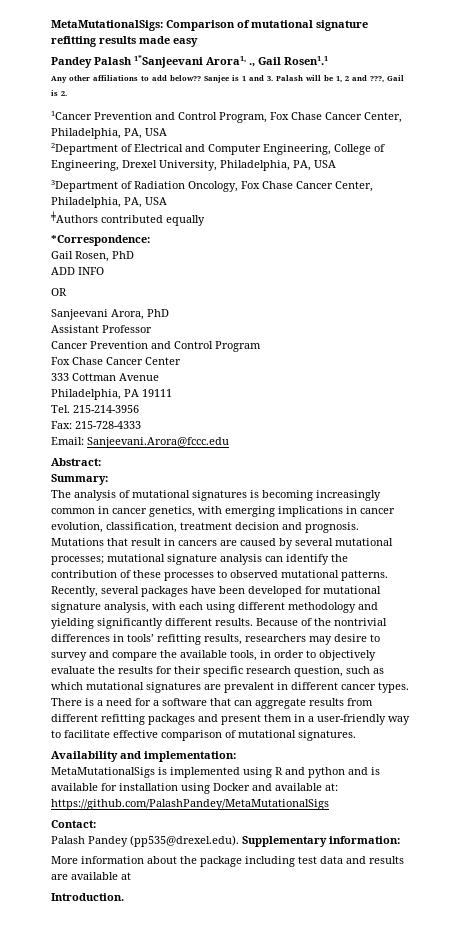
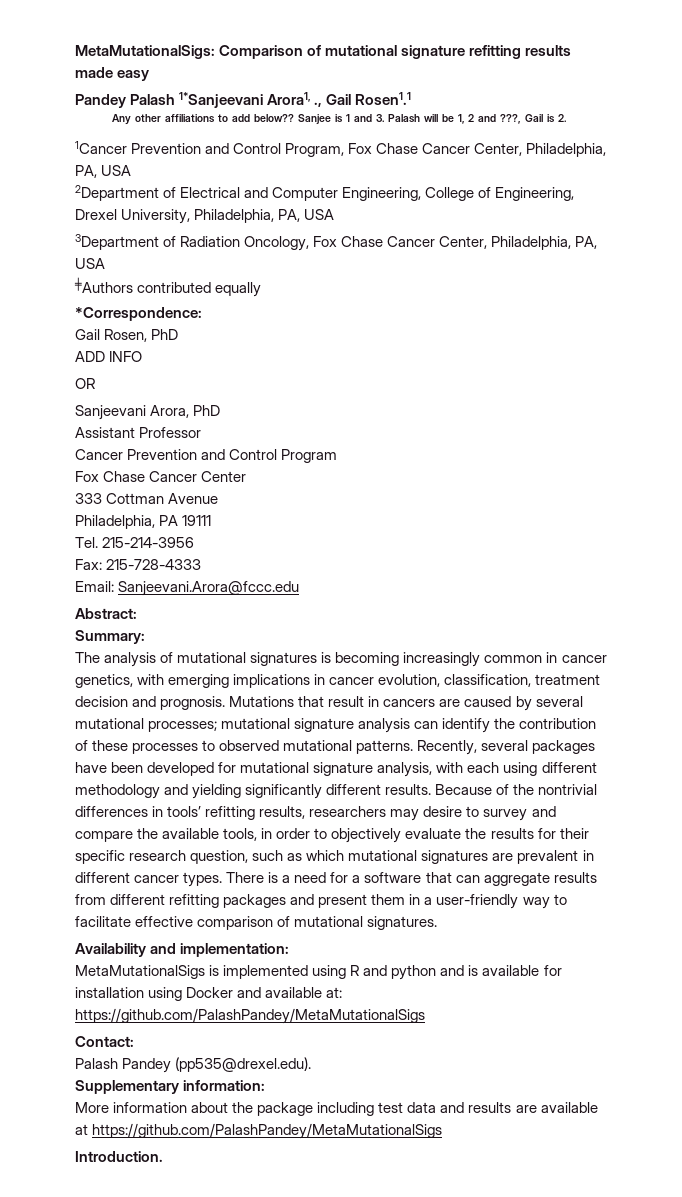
- Palash Pandey (pp535@drexel.edu). Supplementary information:
+ Palash Pandey (pp535@drexel.edu).
+ Supplementary information:
- More information about the package including test data and results are available at
+ More information about the package including test data and results are available at https://github.com/PalashPandey/MetaMutationalSigs

